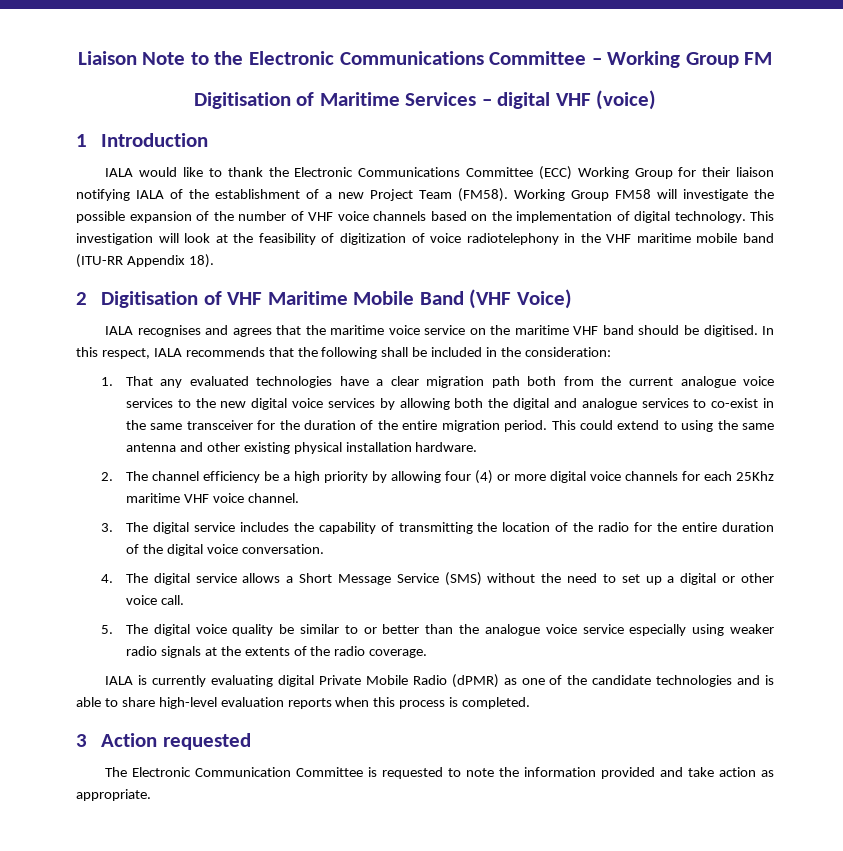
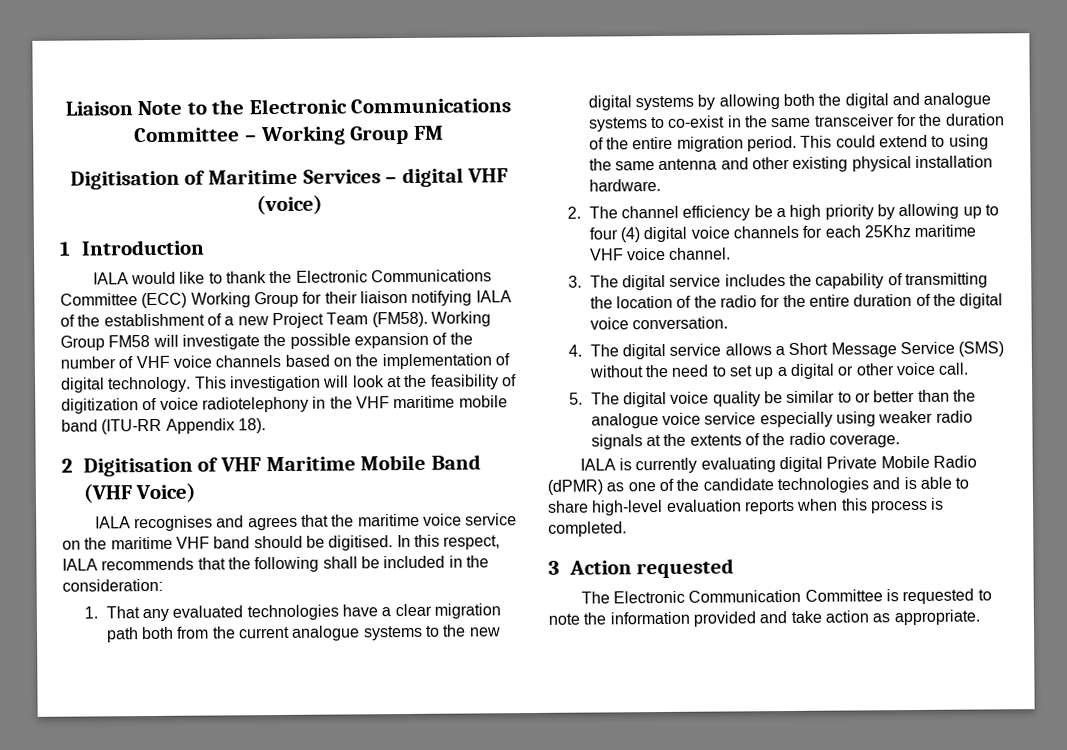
- 1. That any evaluated technologies have a clear migration path both from the current analogue voice services to the new digital voice services by allowing both the digital and analogue services to co-exist in the same transceiver for the duration of the entire migration period.
+ 1. That any evaluated technologies have a clear migration path both from the current analogue systems to the new digital systems by allowing both the digital and analogue systems to co-exist in the same transceiver for the duration of the entire migration period.
- 2. The channel efficiency be a high priority by allowing four (4) or more digital voice channels for each 25Khz maritime VHF voice channel.
+ 2. The channel efficiency be a high priority by allowing up to four (4) digital voice channels for each 25Khz maritime VHF voice channel.

